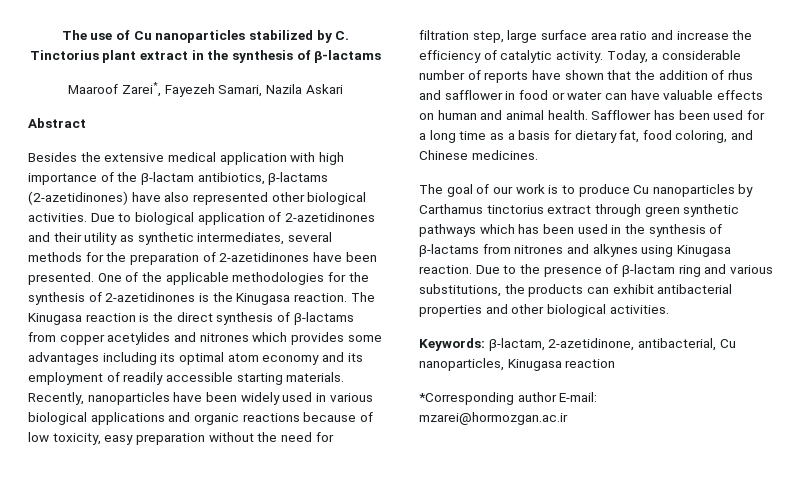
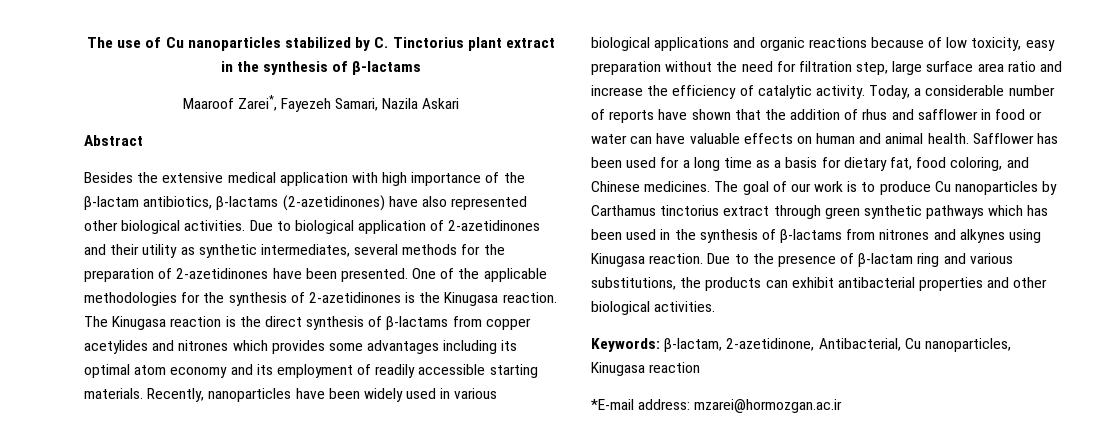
- Safflower has been used for a long time as a basis for dietary fat, food coloring, and Chinese medicines.
- The goal of our work is to produce Cu nanoparticles by Carthamus tinctorius extract through green synthetic pathways which has been used in the synthesis of β-lactams from nitrones and alkynes using Kinugasa reaction.
+ Safflower has been used for a long time as a basis for dietary fat, food coloring, and Chinese medicines. The goal of our work is to produce Cu nanoparticles by Carthamus tinctorius extract through green synthetic pathways which has been used in the synthesis of β-lactams from nitrones and alkynes using Kinugasa reaction.
- Keywords: β-lactam, 2-azetidinone, antibacterial, Cu nanoparticles, Kinugasa reaction
+ Keywords: β-lactam, 2-azetidinone, Antibacterial, Cu nanoparticles, Kinugasa reaction
- *Corresponding author E-mail:
- mzarei@hormozgan.ac.ir
+ *E-mail address: mzarei@hormozgan.ac.ir

